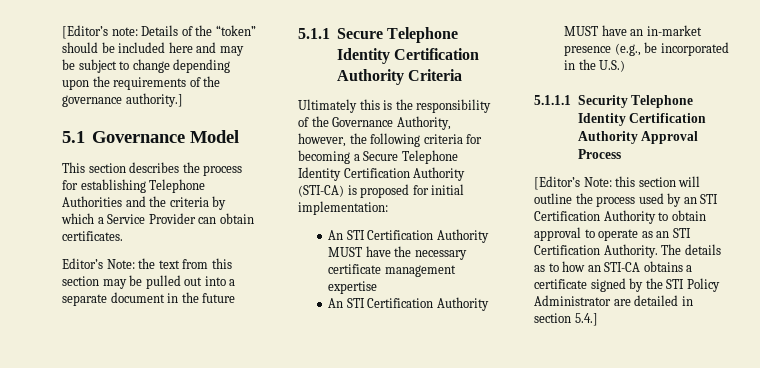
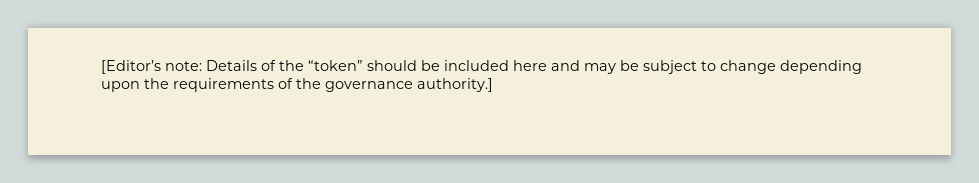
- 5.1 Governance Model
- This section describes the process for establishing Telephone Authorities and the criteria by which a Service Provider can obtain certificates.
- Editor’s Note: the text from this section may be pulled out into a separate document in the future
- 5.1.1 Secure Telephone Identity Certification Authority Criteria
- Ultimately this is the responsibility of the Governance Authority, however, the following criteria for becoming a Secure Telephone Identity Certification Authority (STI-CA) is proposed for initial implementation:
- An STI Certification Authority MUST have the necessary certificate management expertise
- An STI Certification Authority MUST have an in-market presence (e.g., be incorporated in the U.S.)
- 5.1.1.1 Security Telephone Identity Certification Authority Approval Process
- [Editor’s Note: this section will outline the process used by an STI Certification Authority to obtain approval to operate as an STI Certification Authority. The details as to how an STI-CA obtains a certificate signed by the STI Policy Administrator are detailed in section 5.4.]

